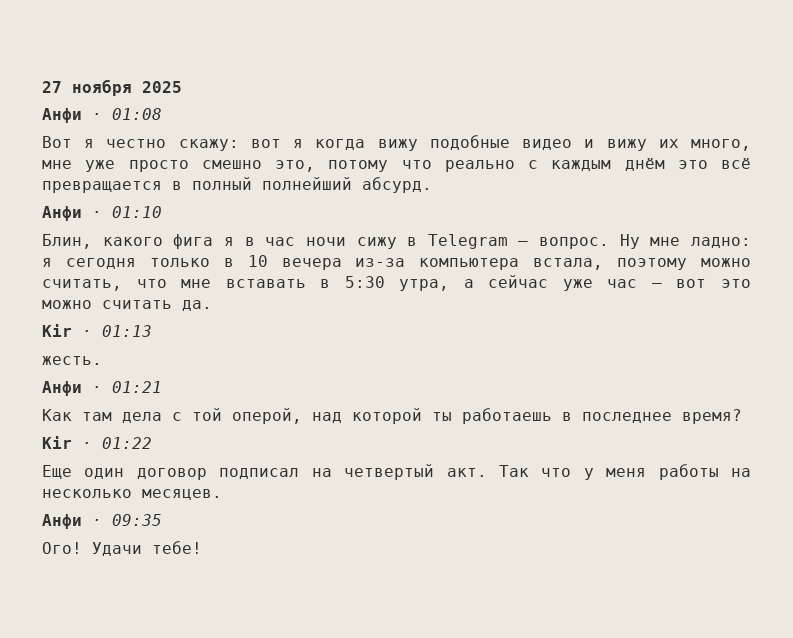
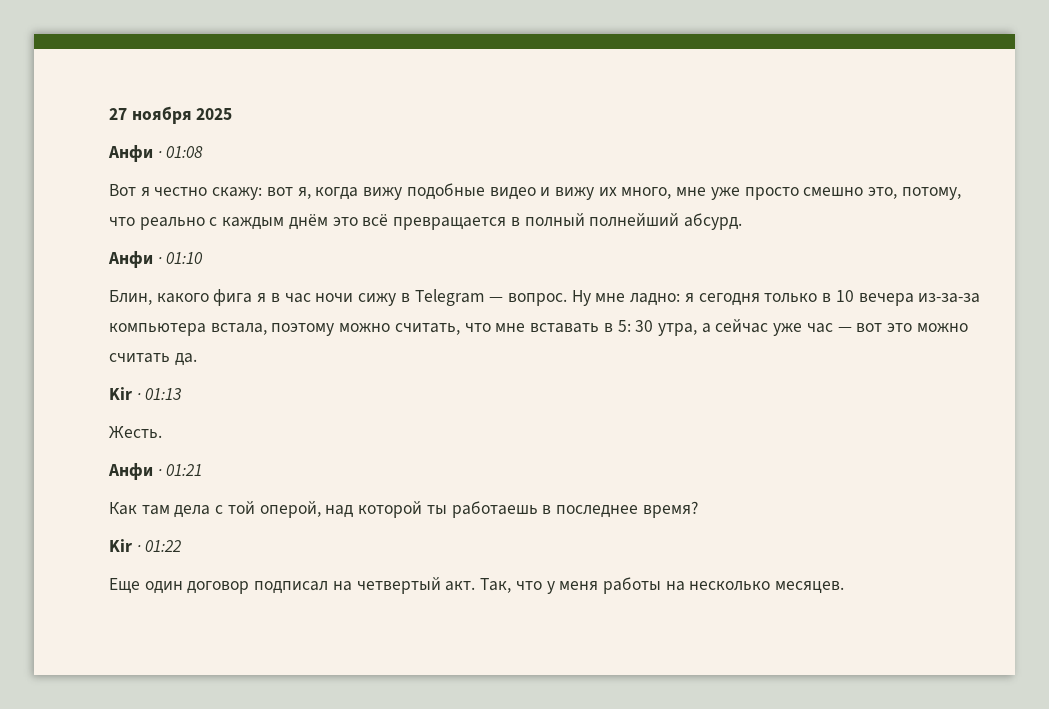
- Вот я честно скажу: вот я когда вижу подобные видео и вижу их много, мне уже просто смешно это, потому что реально с каждым днём это всё превращается в полный полнейший абсурд.
+ Вот я честно скажу: вот я, когда вижу подобные видео и вижу их много, мне уже просто смешно это, потому, что реально с каждым днём это всё превращается в полный полнейший абсурд.
- Ну мне ладно: я сегодня только в 10 вечера из-за компьютера встала, поэтому можно считать, что мне вставать в 5:30 утра, а сейчас уже час — вот это можно считать да.
+ Ну мне ладно: я сегодня только в 10 вечера из-за-за компьютера встала, поэтому можно считать, что мне вставать в 5: 30 утра, а сейчас уже час — вот это можно считать да.
- жесть.
+ Жесть.
- Так что у меня работы на несколько месяцев.
+ Так, что у меня работы на несколько месяцев.
- Анфи · 09:35
- Ого! Удачи тебе!

